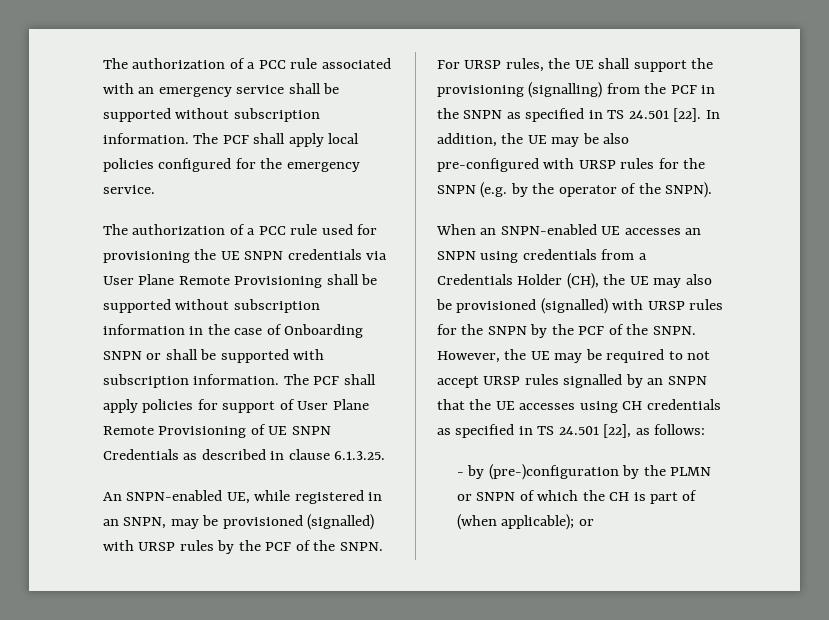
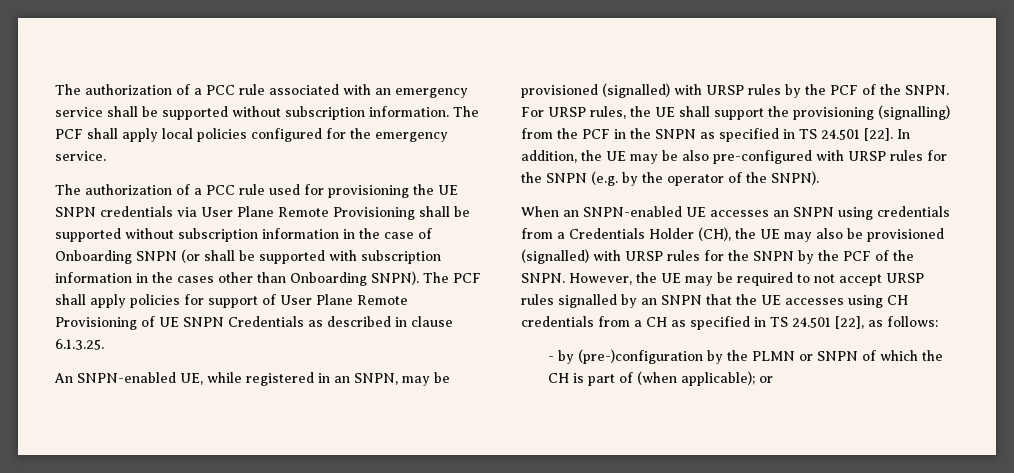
- The authorization of a PCC rule used for provisioning the UE SNPN credentials via User Plane Remote Provisioning shall be supported without subscription information in the case of Onboarding SNPN or shall be supported with subscription information.
+ The authorization of a PCC rule used for provisioning the UE SNPN credentials via User Plane Remote Provisioning shall be supported without subscription information in the case of Onboarding SNPN (or shall be supported with subscription information in the cases other than Onboarding SNPN).
- However, the UE may be required to not accept URSP rules signalled by an SNPN that the UE accesses using CH credentials as specified in TS 24.501 [22], as follows:
+ However, the UE may be required to not accept URSP rules signalled by an SNPN that the UE accesses using CH credentials from a CH as specified in TS 24.501 [22], as follows:

